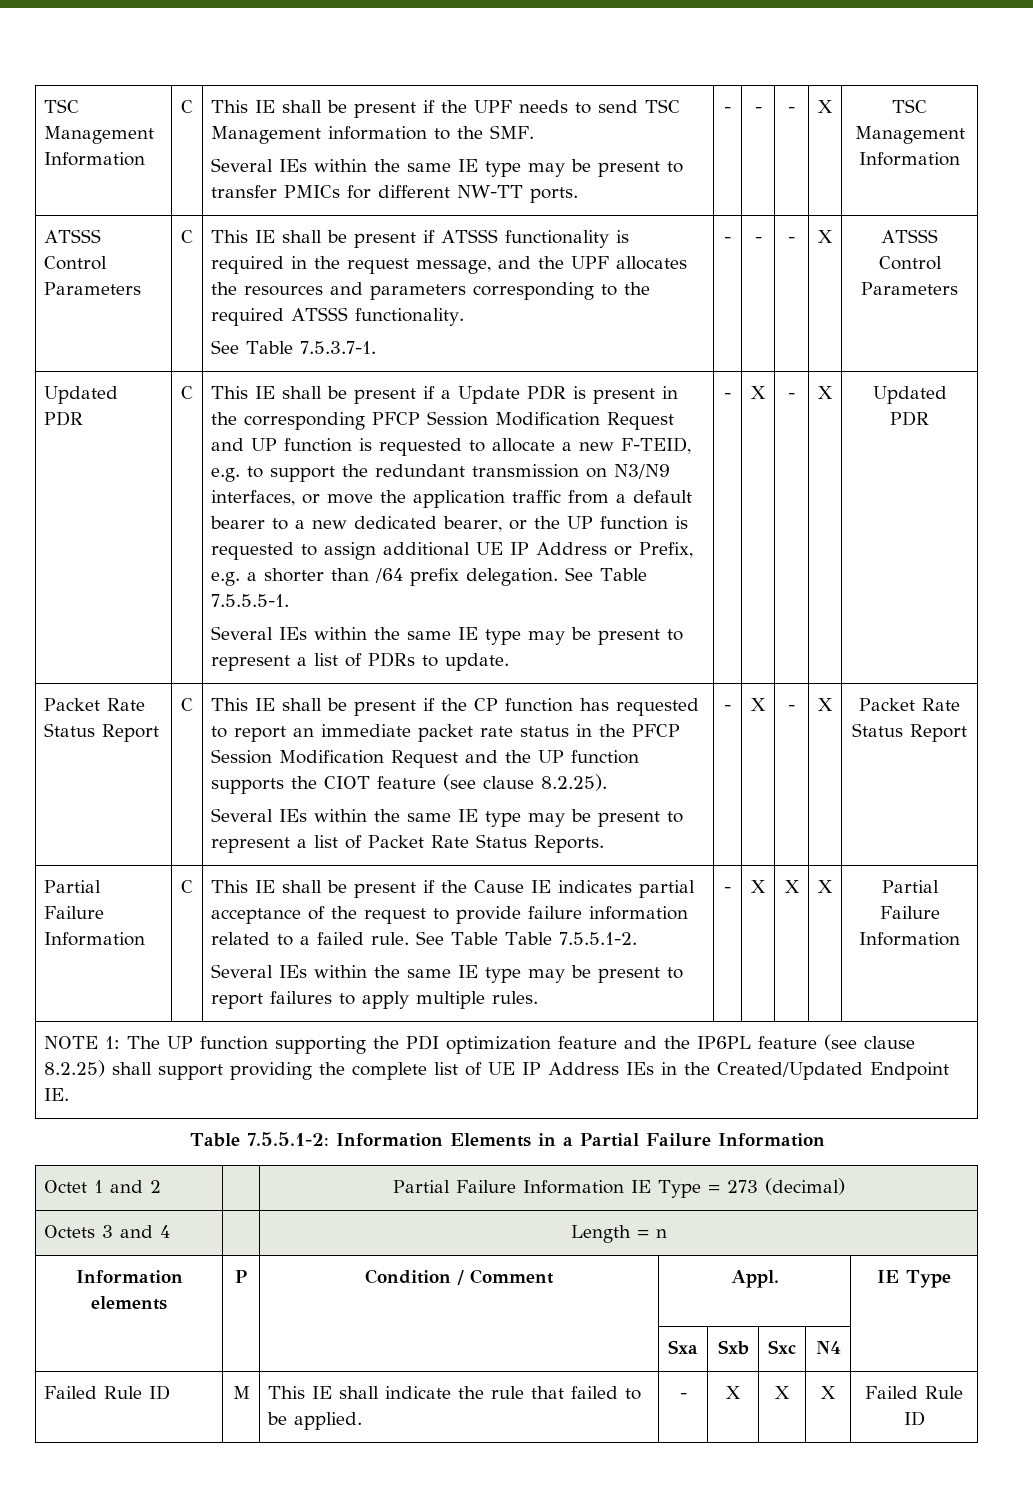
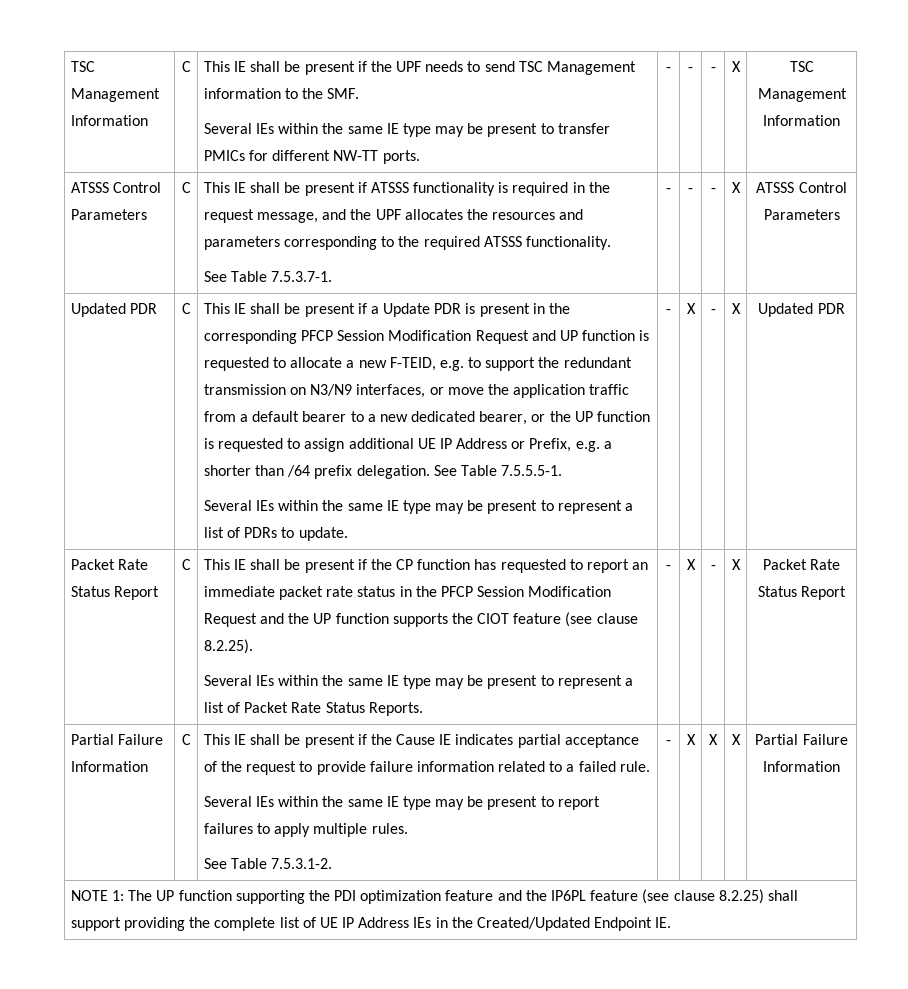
- See Table Table 7.5.5.1-2.
+ See Table 7.5.3.1-2.
- Table 7.5.5.1-2: Information Elements in a Partial Failure Information
- Octet 1 and 2 | | Partial Failure Information IE Type = 273 (decimal)
- Octets 3 and 4 | | Length = n
- Information elements | P | Condition / Comment | Appl. | IE Type
- | | | Sxa | Sxb | Sxc | N4 |
- Failed Rule ID | M | This IE shall indicate the rule that failed to be applied. | - | X | X | X | Failed Rule ID

